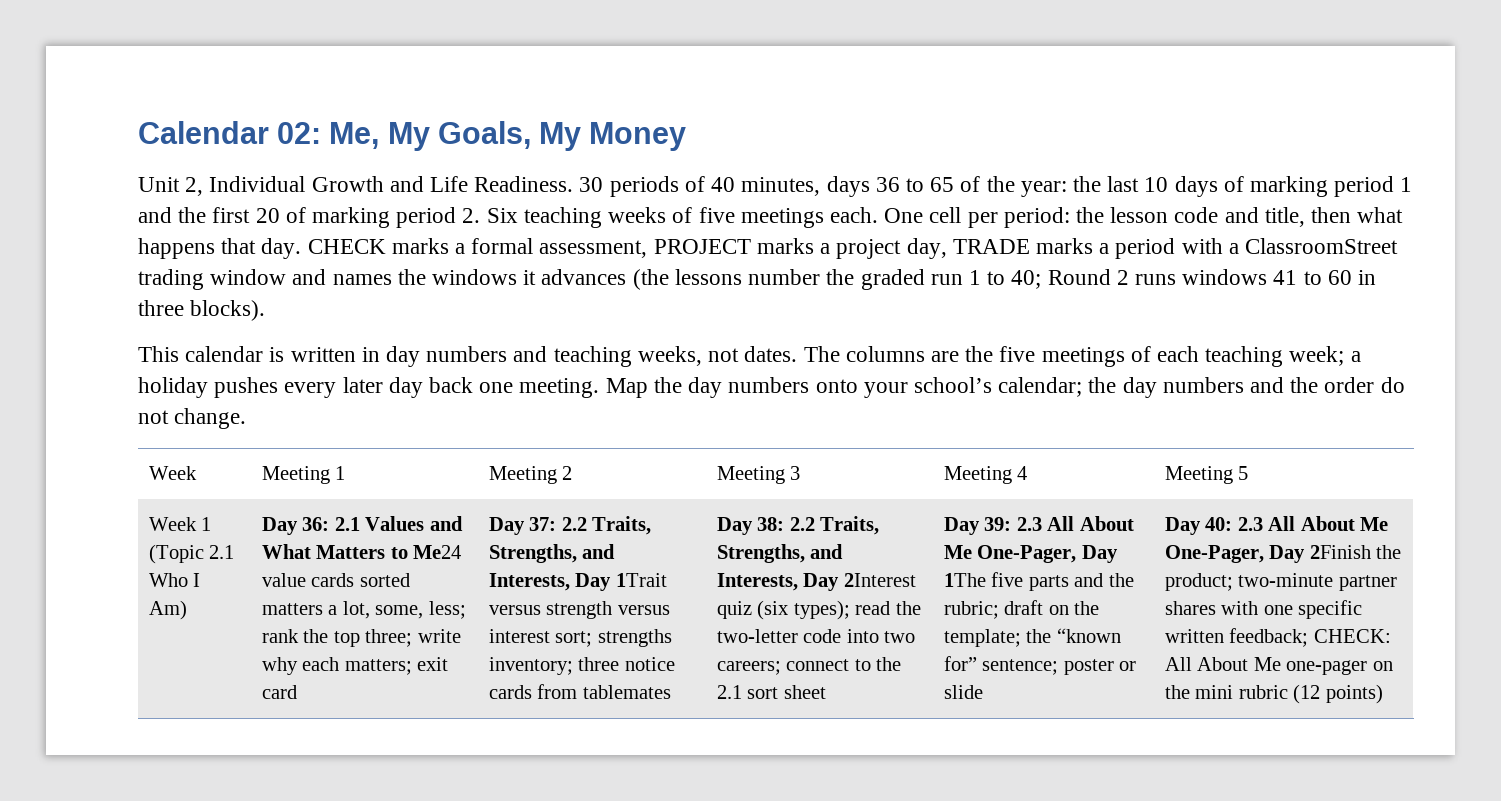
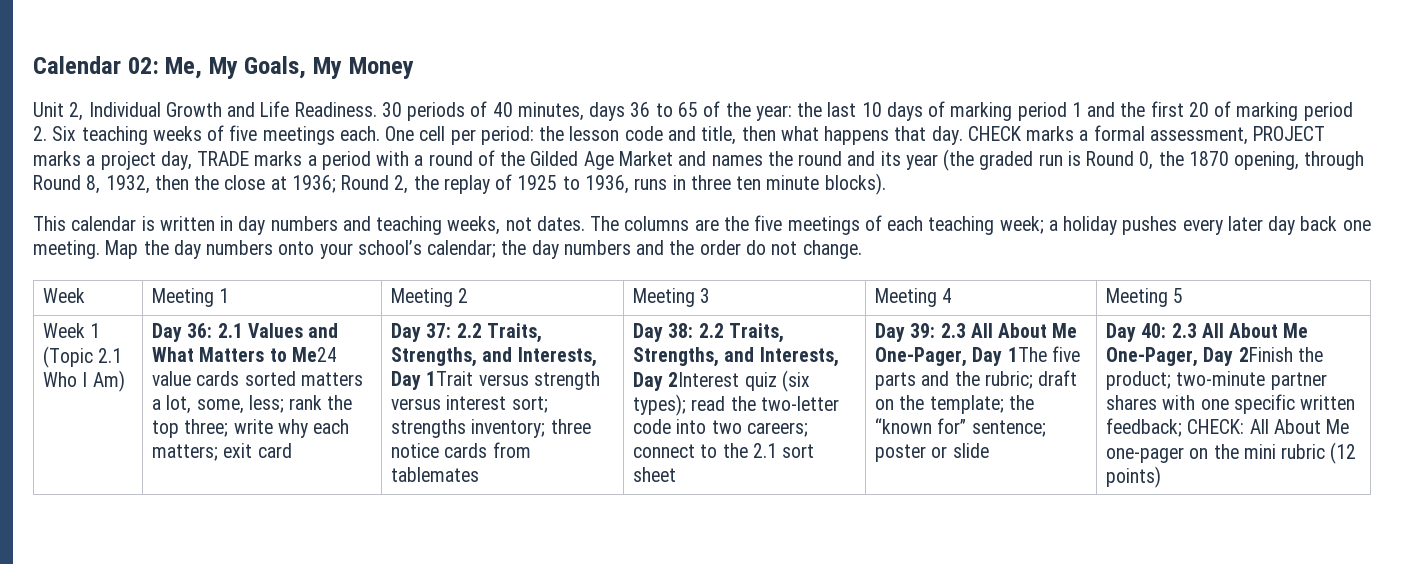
- CHECK marks a formal assessment, PROJECT marks a project day, TRADE marks a period with a ClassroomStreet trading window and names the windows it advances (the lessons number the graded run 1 to 40; Round 2 runs windows 41 to 60 in three blocks).
+ CHECK marks a formal assessment, PROJECT marks a project day, TRADE marks a period with a round of the Gilded Age Market and names the round and its year (the graded run is Round 0, the 1870 opening, through Round 8, 1932, then the close at 1936; Round 2, the replay of 1925 to 1936, runs in three ten minute blocks).

